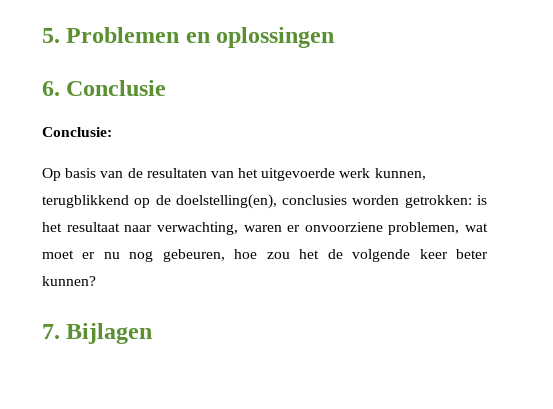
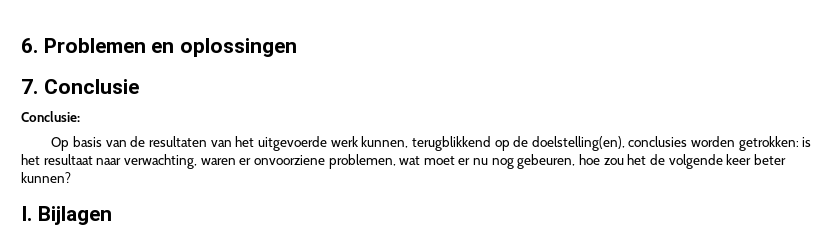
- 5. Problemen en oplossingen
+ 6. Problemen en oplossingen
- 6. Conclusie
+ 7. Conclusie
- 7. Bijlagen
+ I. Bijlagen

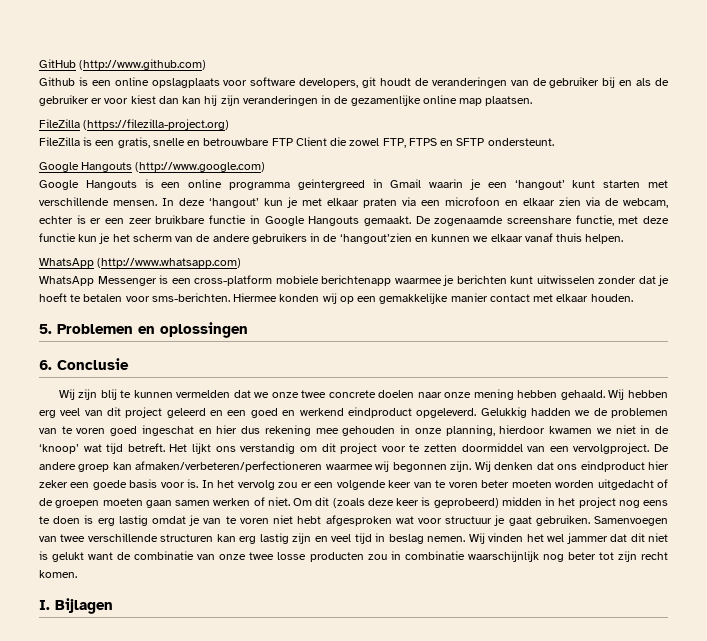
- 6. Problemen en oplossingen
+ GitHub (http://www.github.com)
+ Github is een online opslagplaats voor software developers, git houdt de veranderingen van de gebruiker bij en als de gebruiker er voor kiest dan kan hij zijn veranderingen in de gezamenlijke online map plaatsen.
+ FileZilla (https://filezilla-project.org)
+ FileZilla is een gratis, snelle en betrouwbare FTP Client die zowel FTP, FTPS en SFTP ondersteunt.
+ Google Hangouts (http://www.google.com)
+ Google Hangouts is een online programma geintergreed in Gmail waarin je een ‘hangout’ kunt starten met verschillende mensen. In deze ‘hangout’ kun je met elkaar praten via een microfoon en elkaar zien via de webcam, echter is er een zeer bruikbare functie in Google Hangouts gemaakt. De zogenaamde screenshare functie, met deze functie kun je het scherm van de andere gebruikers in de ‘hangout’zien en kunnen we elkaar vanaf thuis helpen.
+ WhatsApp (http://www.whatsapp.com)
+ WhatsApp Messenger is een cross-platform mobiele berichtenapp waarmee je berichten kunt uitwisselen zonder dat je hoeft te betalen voor sms-berichten. Hiermee konden wij op een gemakkelijke manier contact met elkaar houden.
+ 5. Problemen en oplossingen
- 7. Conclusie
+ 6. Conclusie
- Conclusie:
- Op basis van de resultaten van het uitgevoerde werk kunnen, terugblikkend op de doelstelling(en), conclusies worden getrokken: is het resultaat naar verwachting, waren er onvoorziene problemen, wat moet er nu nog gebeuren, hoe zou het de volgende keer beter kunnen?
+ Wij zijn blij te kunnen vermelden dat we onze twee concrete doelen naar onze mening hebben gehaald. Wij hebben erg veel van dit project geleerd en een goed en werkend eindproduct opgeleverd. Gelukkig hadden we de problemen van te voren goed ingeschat en hier dus rekening mee gehouden in onze planning, hierdoor kwamen we niet in de ‘knoop’ wat tijd betreft. Het lijkt ons verstandig om dit project voor te zetten doormiddel van een vervolgproject. De andere groep kan afmaken/verbeteren/perfectioneren waarmee wij begonnen zijn. Wij denken dat ons eindproduct hier zeker een goede basis voor is. In het vervolg zou er een volgende keer van te voren beter moeten worden uitgedacht of de groepen moeten gaan samen werken of niet. Om dit (zoals deze keer is geprobeerd) midden in het project nog eens te doen is erg lastig omdat je van te voren niet hebt afgesproken wat voor structuur je gaat gebruiken. Samenvoegen van twee verschillende structuren kan erg lastig zijn en veel tijd in beslag nemen. Wij vinden het wel jammer dat dit niet is gelukt want de combinatie van onze twee losse producten zou in combinatie waarschijnlijk nog beter tot zijn recht komen.

